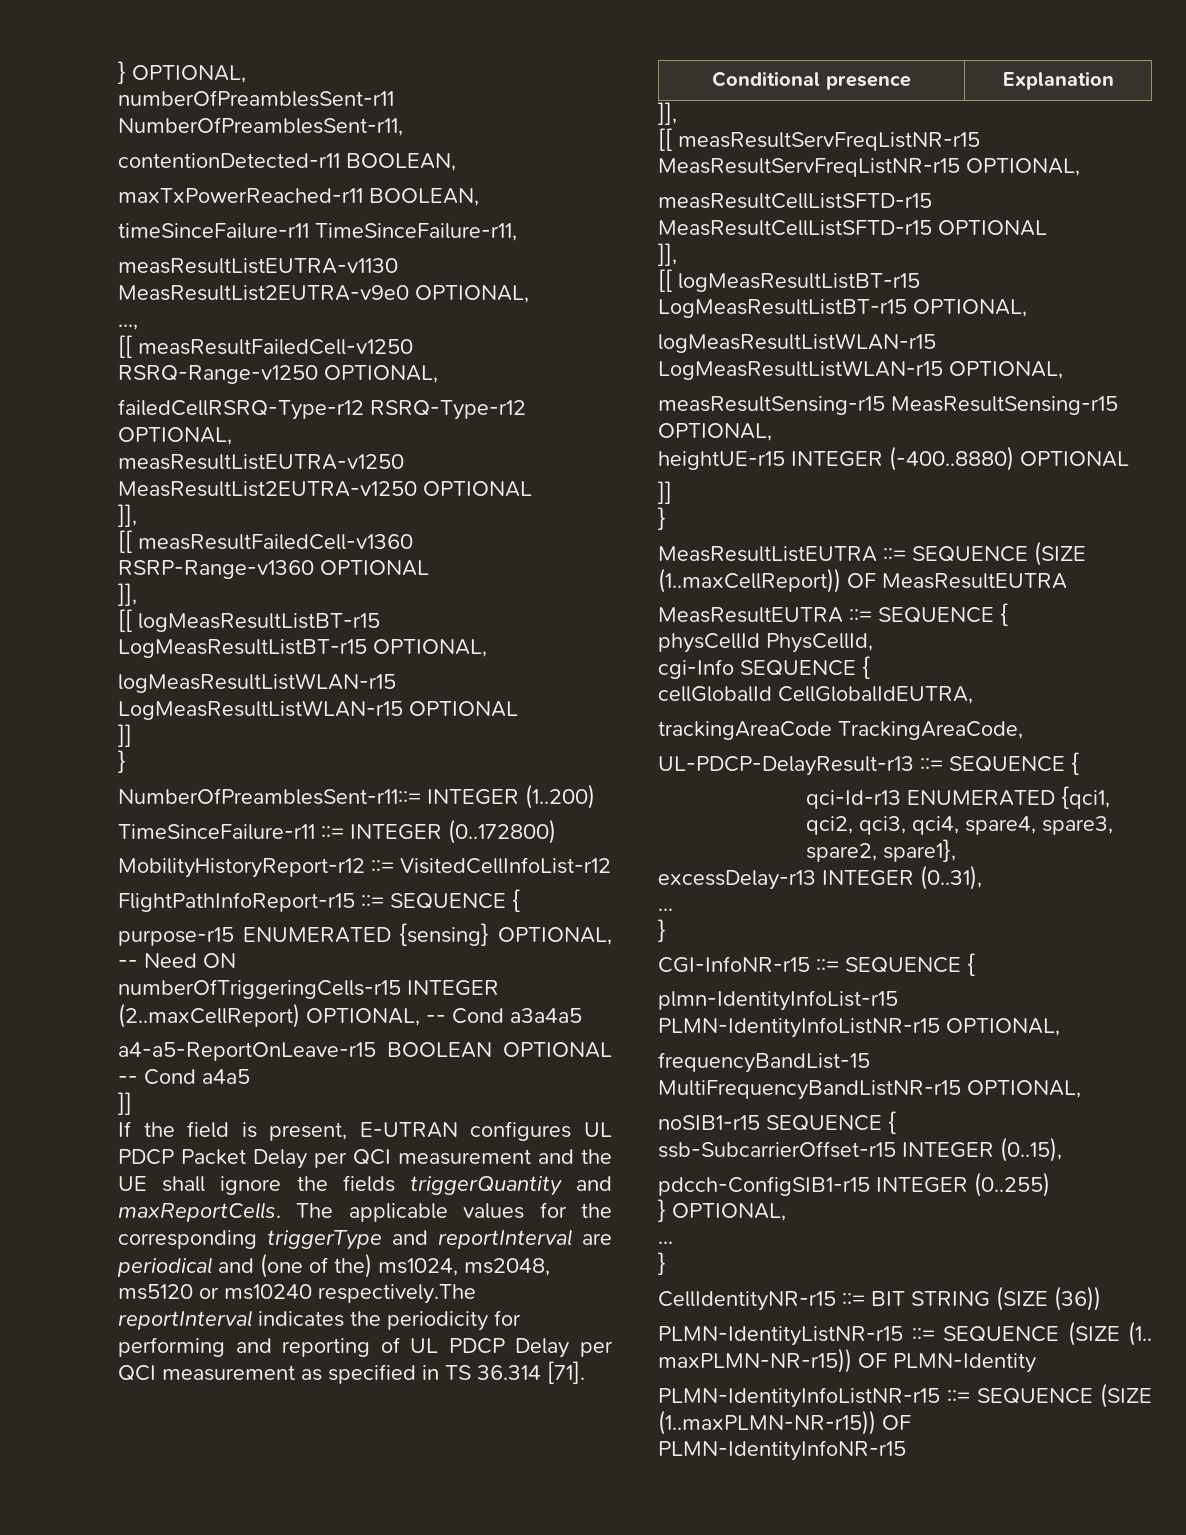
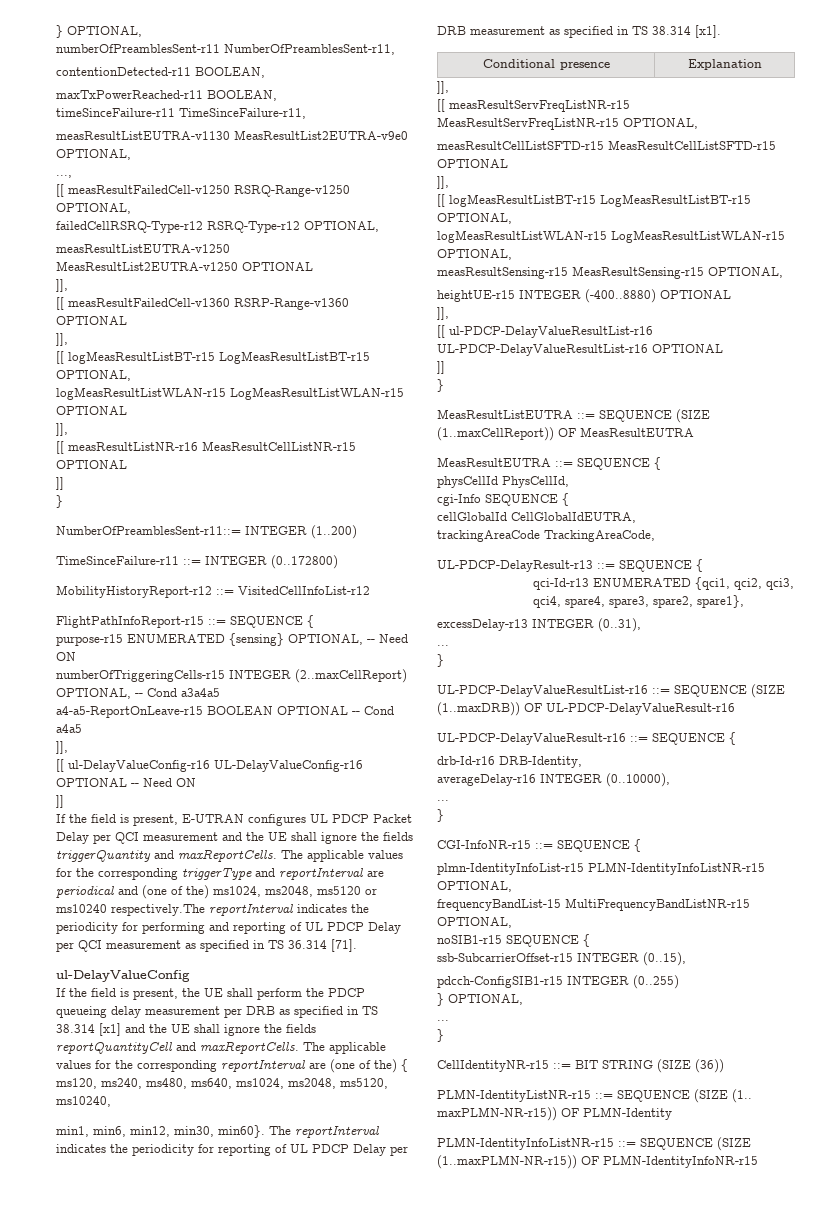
  logMeasResultListWLAN-r15 LogMeasResultListWLAN-r15 OPTIONAL
+ ]],
+ [[ measResultListNR-r16 MeasResultCellListNR-r15 OPTIONAL
  a4-a5-ReportOnLeave-r15 BOOLEAN OPTIONAL -- Cond a4a5
+ ]],
+ [[ ul-DelayValueConfig-r16 UL-DelayValueConfig-r16 OPTIONAL -- Need ON
+ ul-DelayValueConfig
+ If the field is present, the UE shall perform the PDCP queueing delay measurement per DRB as specified in TS 38.314 [x1] and the UE shall ignore the fields reportQuantityCell and maxReportCells. The applicable values for the corresponding reportInterval are (one of the) { ms120, ms240, ms480, ms640, ms1024, ms2048, ms5120, ms10240,
+ min1, min6, min12, min30, min60}. The reportInterval indicates the periodicity for reporting of UL PDCP Delay per DRB measurement as specified in TS 38.314 [x1].
  heightUE-r15 INTEGER (-400..8880) OPTIONAL
+ ]],
+ [[ ul-PDCP-DelayValueResultList-r16 UL-PDCP-DelayValueResultList-r16 OPTIONAL
+ UL-PDCP-DelayValueResultList-r16 ::= SEQUENCE (SIZE (1..maxDRB)) OF UL-PDCP-DelayValueResult-r16
+ UL-PDCP-DelayValueResult-r16 ::= SEQUENCE {
+ drb-Id-r16 DRB-Identity,
+ averageDelay-r16 INTEGER (0..10000),
+ ...
+ }

